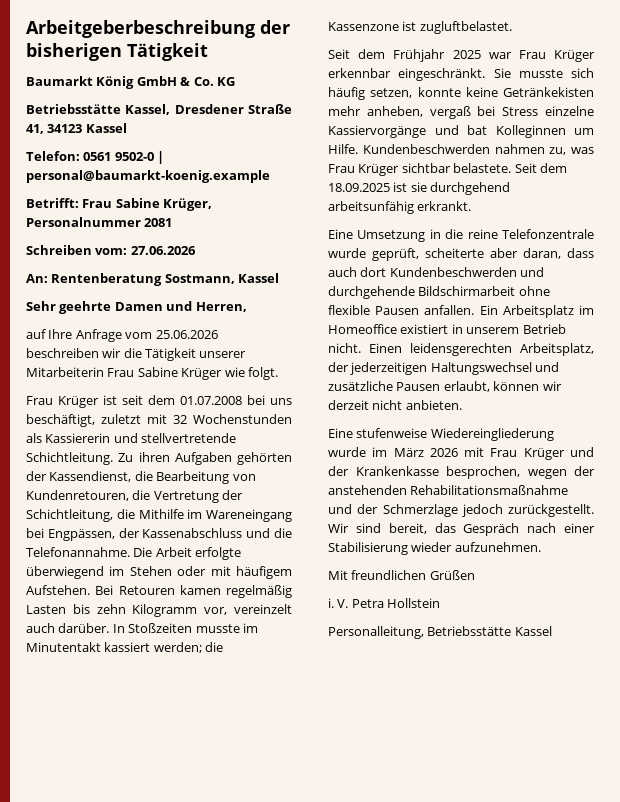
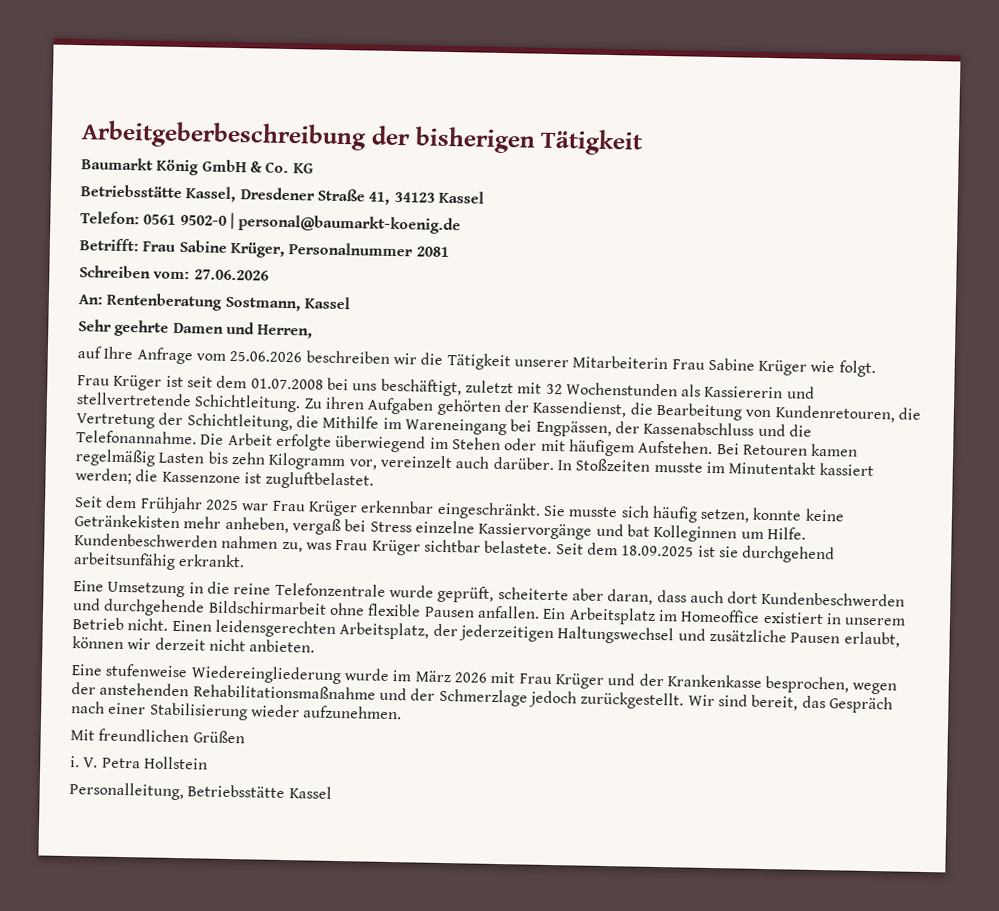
- Telefon: 0561 9502-0 | personal@baumarkt-koenig.example
+ Telefon: 0561 9502-0 | personal@baumarkt-koenig.de

